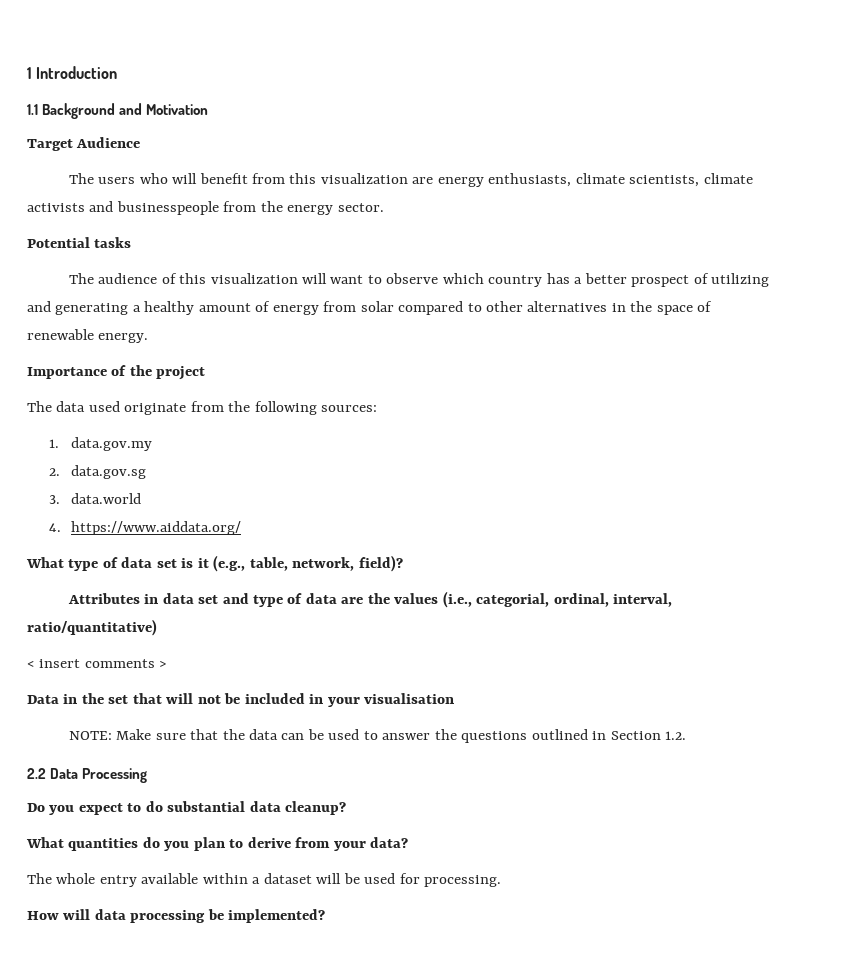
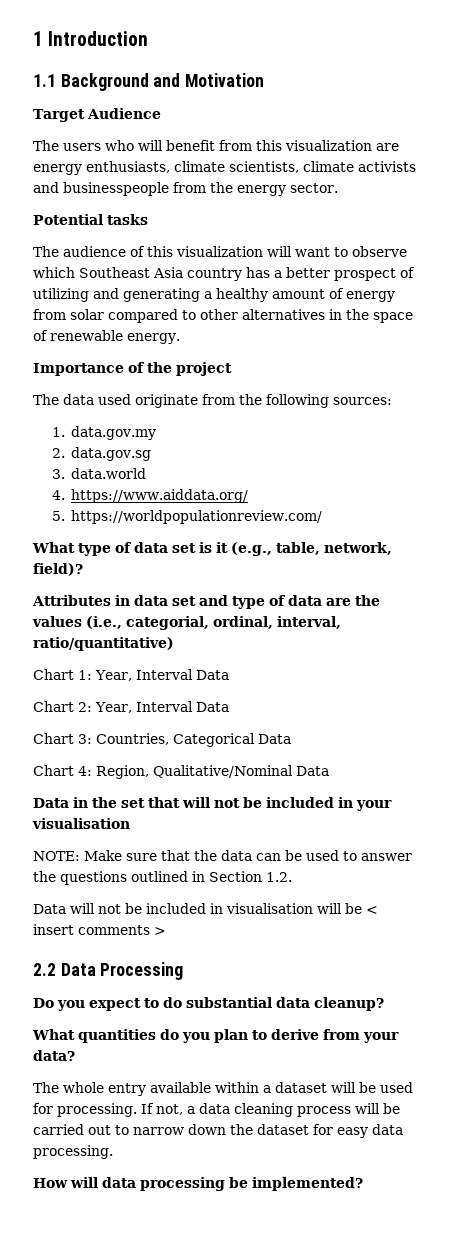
- The audience of this visualization will want to observe which country has a better prospect of utilizing and generating a healthy amount of energy from solar compared to other alternatives in the space of renewable energy.
+ The audience of this visualization will want to observe which Southeast Asia country has a better prospect of utilizing and generating a healthy amount of energy from solar compared to other alternatives in the space of renewable energy.
+ 5. https://worldpopulationreview.com/
- < insert comments >
+ Chart 1: Year, Interval Data
+ Chart 2: Year, Interval Data
+ Chart 3: Countries, Categorical Data
+ Chart 4: Region, Qualitative/Nominal Data
+ Data will not be included in visualisation will be < insert comments >
+ If not, a data cleaning process will be carried out to narrow down the dataset for easy data processing.

